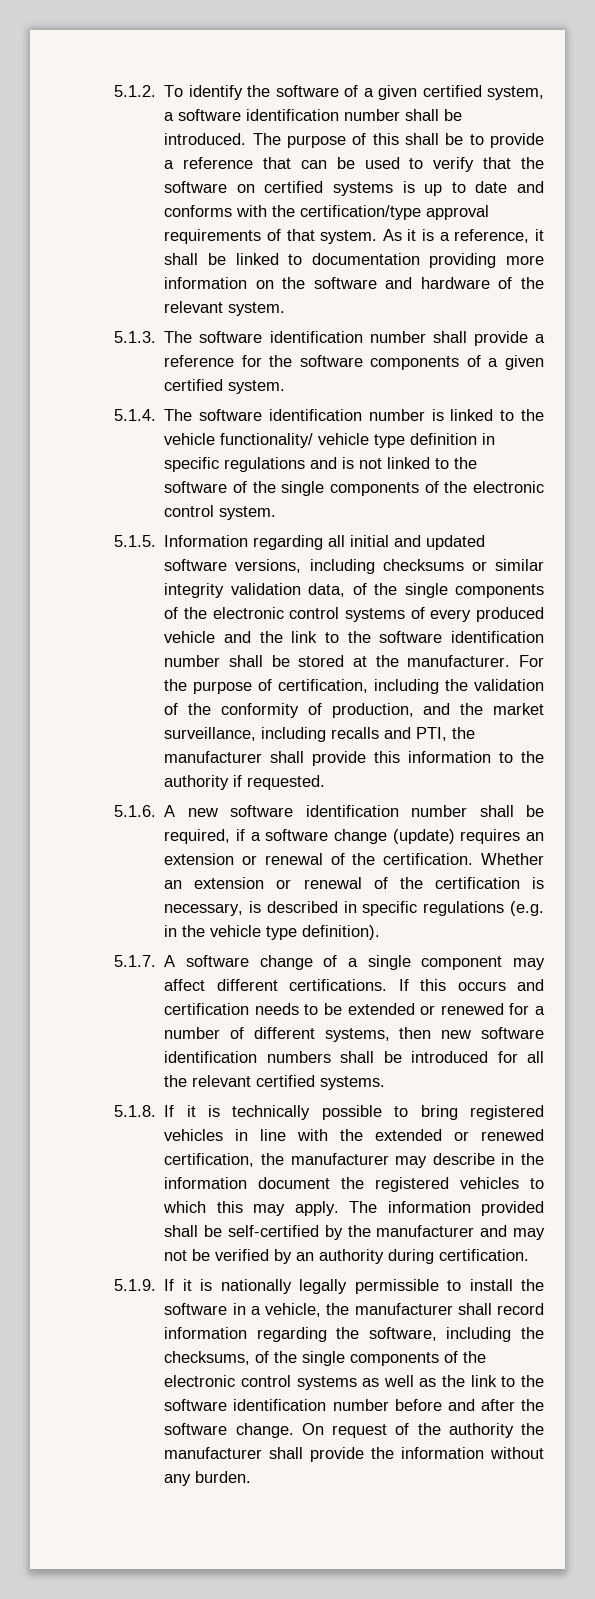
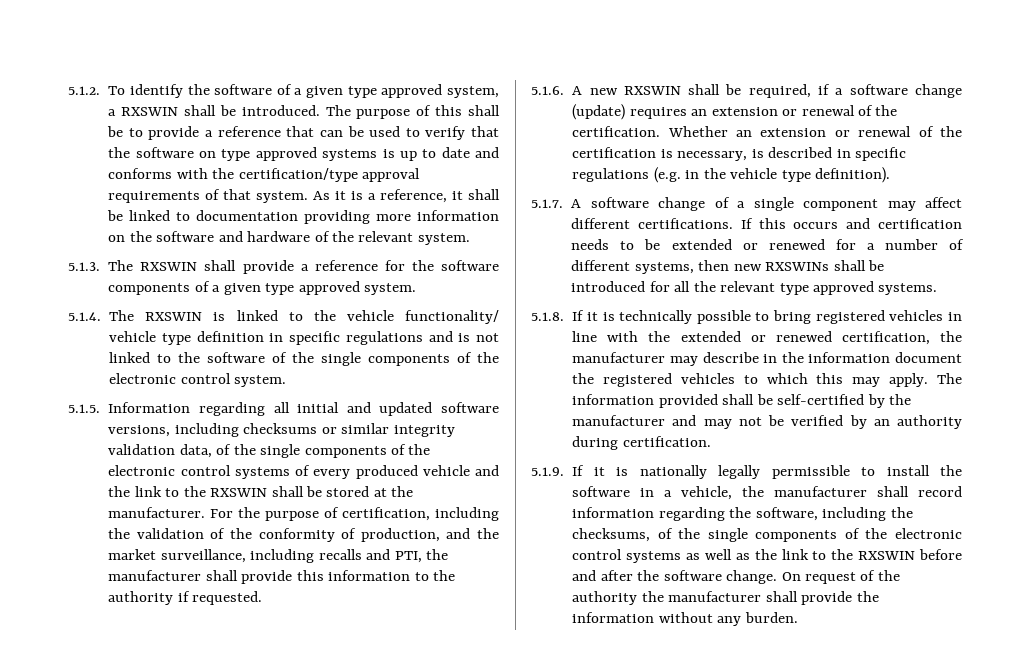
- 5.1.2. To identify the software of a given certified system, a software identification number shall be introduced.
+ 5.1.2. To identify the software of a given type approved system, a RXSWIN shall be introduced.
- The purpose of this shall be to provide a reference that can be used to verify that the software on certified systems is up to date and conforms with the certification/type approval requirements of that system.
+ The purpose of this shall be to provide a reference that can be used to verify that the software on type approved systems is up to date and conforms with the certification/type approval requirements of that system.
- 5.1.3. The software identification number shall provide a reference for the software components of a given certified system.
+ 5.1.3. The RXSWIN shall provide a reference for the software components of a given type approved system.
- 5.1.4. The software identification number is linked to the vehicle functionality/ vehicle type definition in specific regulations and is not linked to the software of the single components of the electronic control system.
+ 5.1.4. The RXSWIN is linked to the vehicle functionality/ vehicle type definition in specific regulations and is not linked to the software of the single components of the electronic control system.
- 5.1.5. Information regarding all initial and updated software versions, including checksums or similar integrity validation data, of the single components of the electronic control systems of every produced vehicle and the link to the software identification number shall be stored at the manufacturer.
+ 5.1.5. Information regarding all initial and updated software versions, including checksums or similar integrity validation data, of the single components of the electronic control systems of every produced vehicle and the link to the RXSWIN shall be stored at the manufacturer.
- 5.1.6. A new software identification number shall be required, if a software change (update) requires an extension or renewal of the certification.
+ 5.1.6. A new RXSWIN shall be required, if a software change (update) requires an extension or renewal of the certification.
- If this occurs and certification needs to be extended or renewed for a number of different systems, then new software identification numbers shall be introduced for all the relevant certified systems.
+ If this occurs and certification needs to be extended or renewed for a number of different systems, then new RXSWINs shall be introduced for all the relevant type approved systems.
- 5.1.9. If it is nationally legally permissible to install the software in a vehicle, the manufacturer shall record information regarding the software, including the checksums, of the single components of the electronic control systems as well as the link to the software identification number before and after the software change.
+ 5.1.9. If it is nationally legally permissible to install the software in a vehicle, the manufacturer shall record information regarding the software, including the checksums, of the single components of the electronic control systems as well as the link to the RXSWIN before and after the software change.

